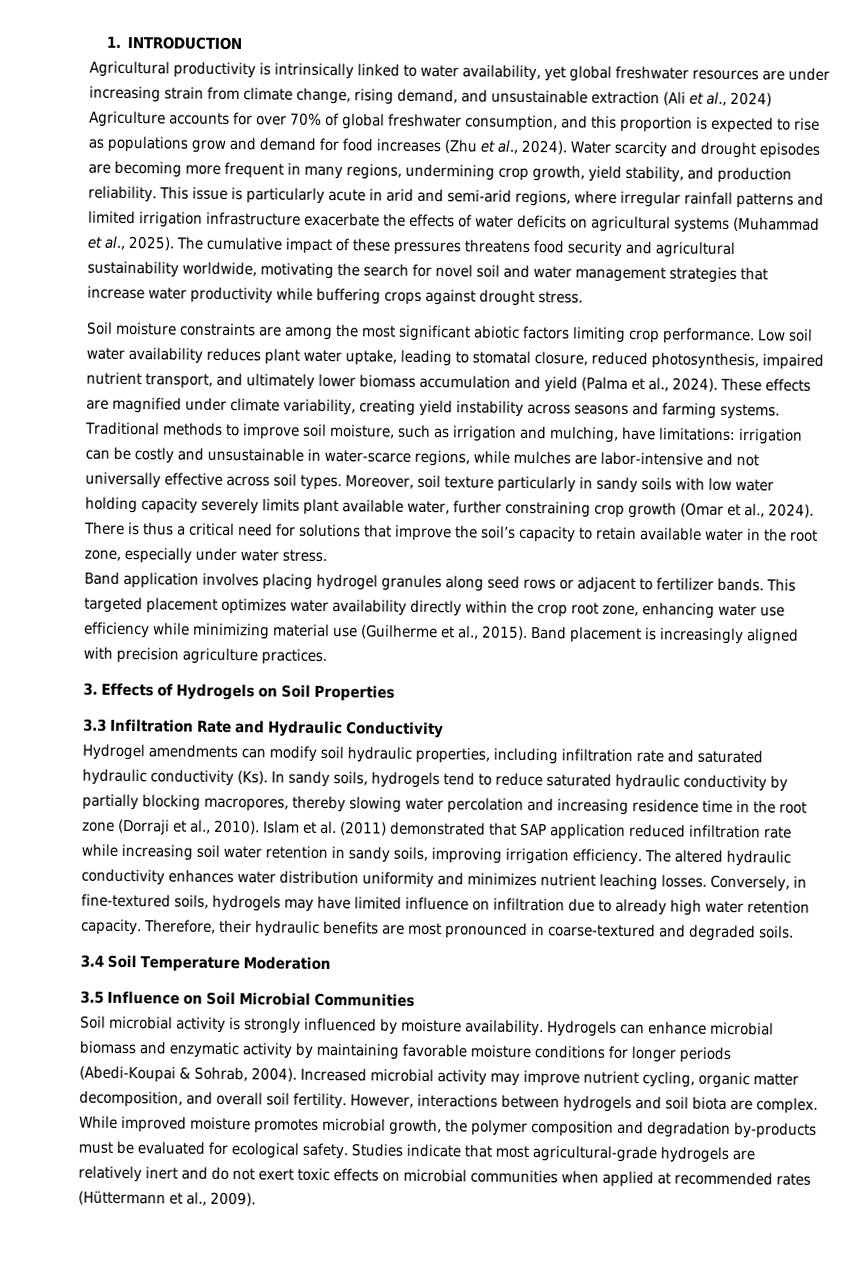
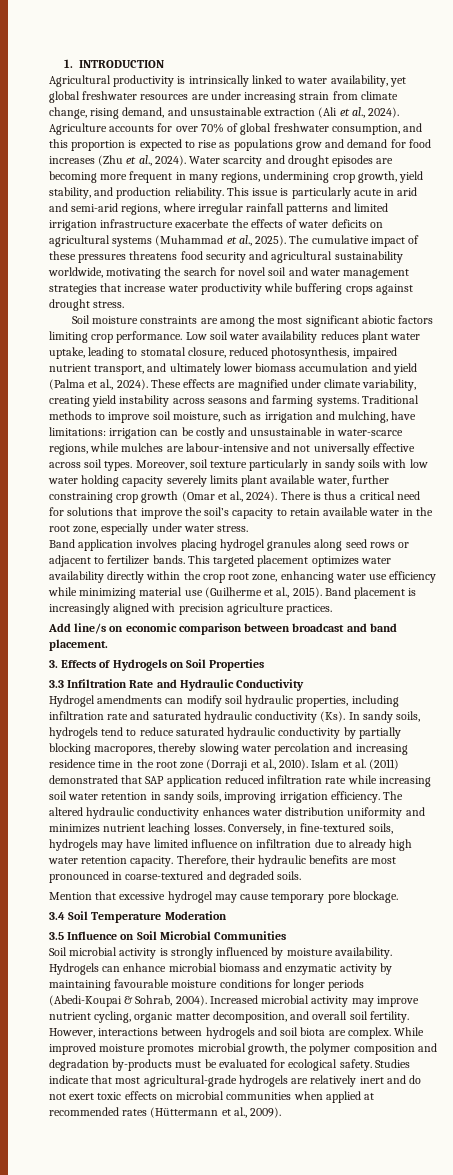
- Agricultural productivity is intrinsically linked to water availability, yet global freshwater resources are under increasing strain from climate change, rising demand, and unsustainable extraction (Ali et al., 2024) Agriculture accounts for over 70% of global freshwater consumption, and this proportion is expected to rise as populations grow and demand for food increases (Zhu et al., 2024).
+ Agricultural productivity is intrinsically linked to water availability, yet global freshwater resources are under increasing strain from climate change, rising demand, and unsustainable extraction (Ali et al., 2024). Agriculture accounts for over 70% of global freshwater consumption, and this proportion is expected to rise as populations grow and demand for food increases (Zhu et al., 2024).
- Traditional methods to improve soil moisture, such as irrigation and mulching, have limitations: irrigation can be costly and unsustainable in water-scarce regions, while mulches are labor-intensive and not universally effective across soil types.
+ Traditional methods to improve soil moisture, such as irrigation and mulching, have limitations: irrigation can be costly and unsustainable in water-scarce regions, while mulches are labour-intensive and not universally effective across soil types.
+ Add line/s on economic comparison between broadcast and band placement.
+ Mention that excessive hydrogel may cause temporary pore blockage.
- Hydrogels can enhance microbial biomass and enzymatic activity by maintaining favorable moisture conditions for longer periods (Abedi-Koupai & Sohrab, 2004).
+ Hydrogels can enhance microbial biomass and enzymatic activity by maintaining favourable moisture conditions for longer periods (Abedi-Koupai & Sohrab, 2004).

